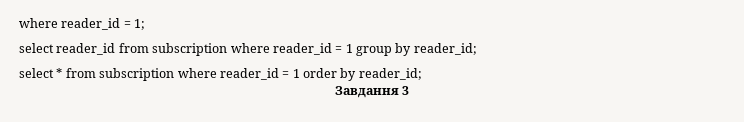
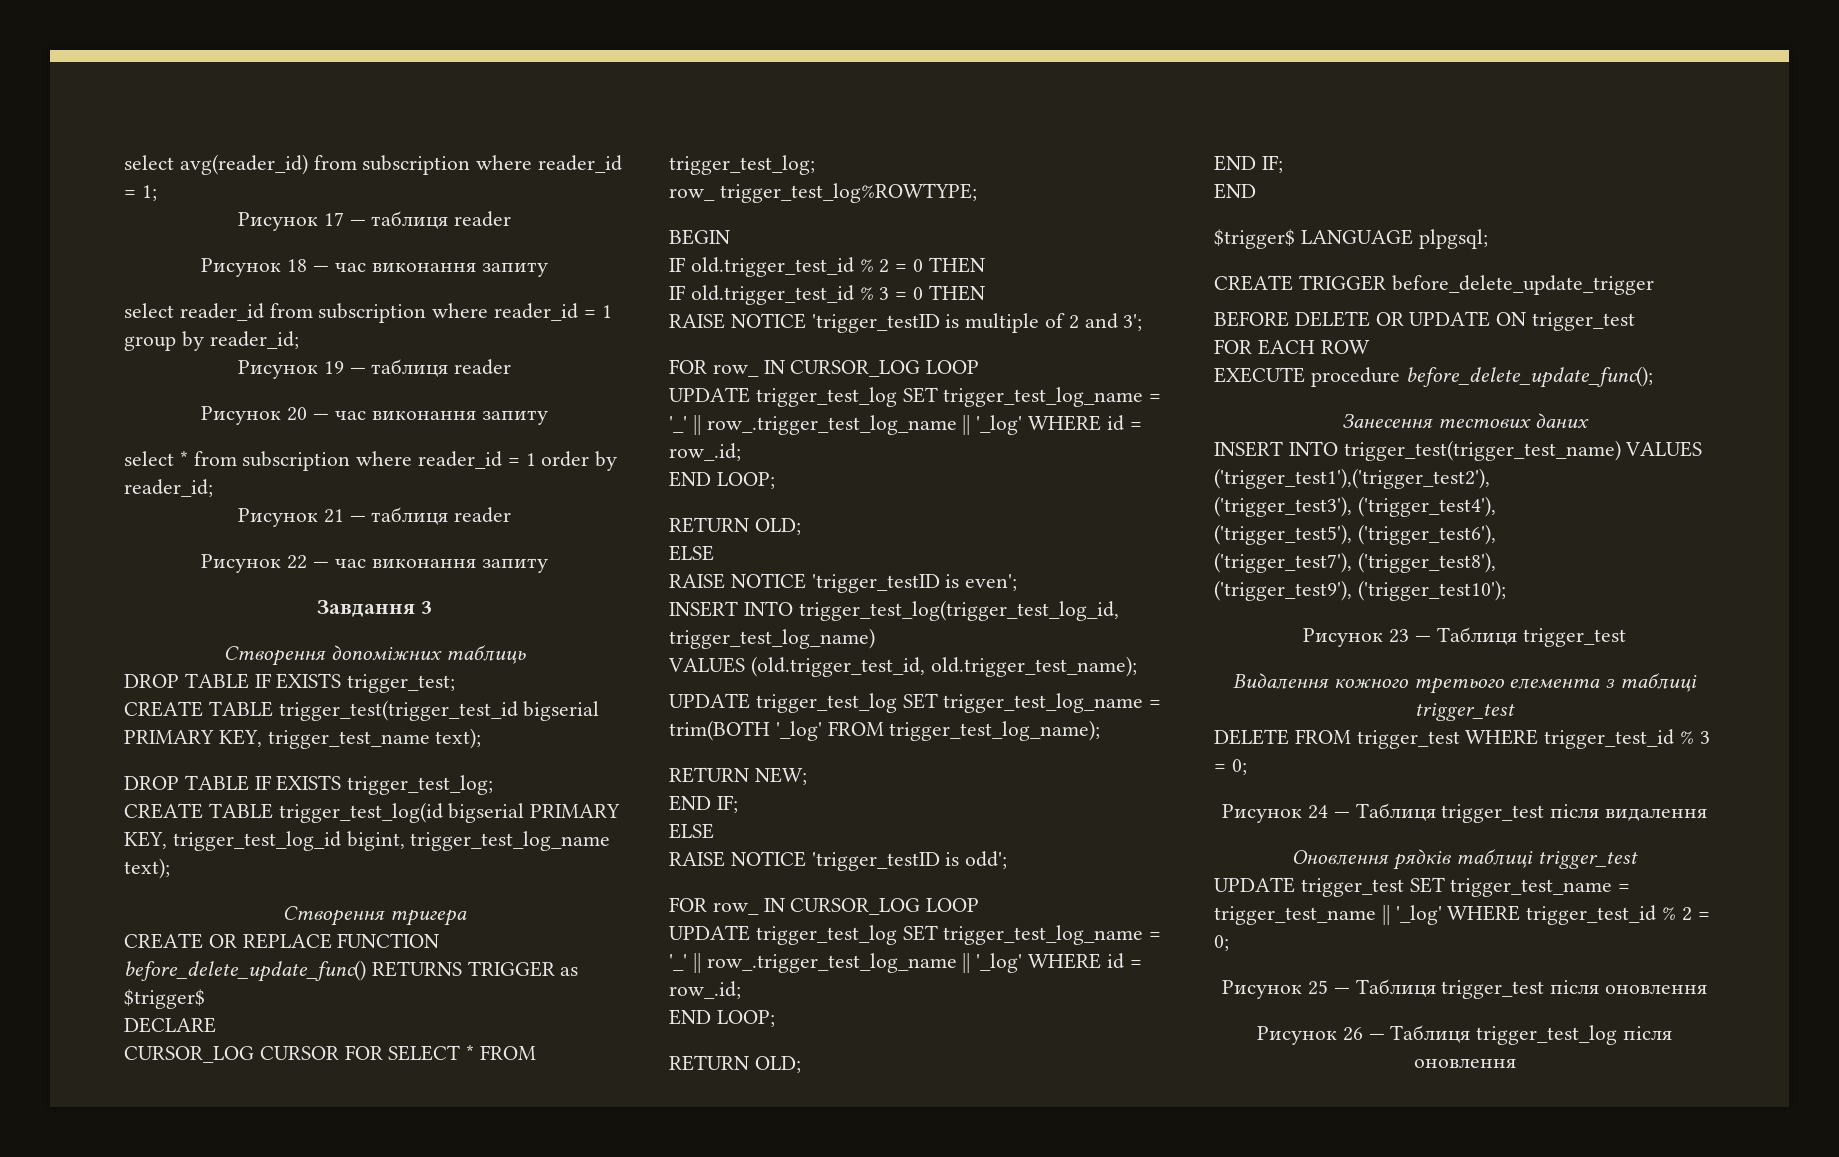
- where reader_id = 1;
+ select avg(reader_id) from subscription where reader_id = 1;
+ Рисунок 17 — таблиця reader
+ Рисунок 18 — час виконання запиту
+ Рисунок 19 — таблиця reader
+ Рисунок 20 — час виконання запиту
+ Рисунок 21 — таблиця reader
+ Рисунок 22 — час виконання запиту
  Завдання 3
+ Створення допоміжних таблиць
+ DROP TABLE IF EXISTS trigger_test;
+ CREATE TABLE trigger_test(trigger_test_id bigserial PRIMARY KEY, trigger_test_name text);
+ DROP TABLE IF EXISTS trigger_test_log;
+ CREATE TABLE trigger_test_log(id bigserial PRIMARY KEY, trigger_test_log_id bigint, trigger_test_log_name text);
+ Створення тригера
+ CREATE OR REPLACE FUNCTION before_delete_update_func() RETURNS TRIGGER as $trigger$
+ DECLARE
+ CURSOR_LOG CURSOR FOR SELECT * FROM trigger_test_log;
+ row_ trigger_test_log%ROWTYPE;
+ BEGIN
+ IF old.trigger_test_id % 2 = 0 THEN
+ IF old.trigger_test_id % 3 = 0 THEN
+ RAISE NOTICE 'trigger_testID is multiple of 2 and 3';
+ FOR row_ IN CURSOR_LOG LOOP
+ UPDATE trigger_test_log SET trigger_test_log_name = '_' || row_.trigger_test_log_name || '_log' WHERE id = row_.id;
+ END LOOP;
+ RETURN OLD;
+ ELSE
+ RAISE NOTICE 'trigger_testID is even';
+ INSERT INTO trigger_test_log(trigger_test_log_id, trigger_test_log_name)
+ VALUES (old.trigger_test_id, old.trigger_test_name);
+ UPDATE trigger_test_log SET trigger_test_log_name = trim(BOTH '_log' FROM trigger_test_log_name);
+ RETURN NEW;
+ END IF;
+ ELSE
+ RAISE NOTICE 'trigger_testID is odd';
+ FOR row_ IN CURSOR_LOG LOOP
+ UPDATE trigger_test_log SET trigger_test_log_name = '_' || row_.trigger_test_log_name || '_log' WHERE id = row_.id;
+ END LOOP;
+ RETURN OLD;
+ END IF;
+ END
+ $trigger$ LANGUAGE plpgsql;
+ CREATE TRIGGER before_delete_update_trigger
+ BEFORE DELETE OR UPDATE ON trigger_test
+ FOR EACH ROW
+ EXECUTE procedure before_delete_update_func();
+ Занесення тестових даних
+ INSERT INTO trigger_test(trigger_test_name) VALUES ('trigger_test1'),('trigger_test2'),
+ ('trigger_test3'), ('trigger_test4'),
+ ('trigger_test5'), ('trigger_test6'),
+ ('trigger_test7'), ('trigger_test8'),
+ ('trigger_test9'), ('trigger_test10');
+ Рисунок 23 — Таблиця trigger_test
+ Видалення кожного третього елемента з таблиці trigger_test
+ DELETE FROM trigger_test WHERE trigger_test_id % 3 = 0;
+ Рисунок 24 — Таблиця trigger_test після видалення
+ Оновлення рядків таблиці trigger_test
+ UPDATE trigger_test SET trigger_test_name = trigger_test_name || '_log' WHERE trigger_test_id % 2 = 0;
+ Рисунок 25 — Таблиця trigger_test після оновлення
+ Рисунок 26 — Таблиця trigger_test_log після оновлення

